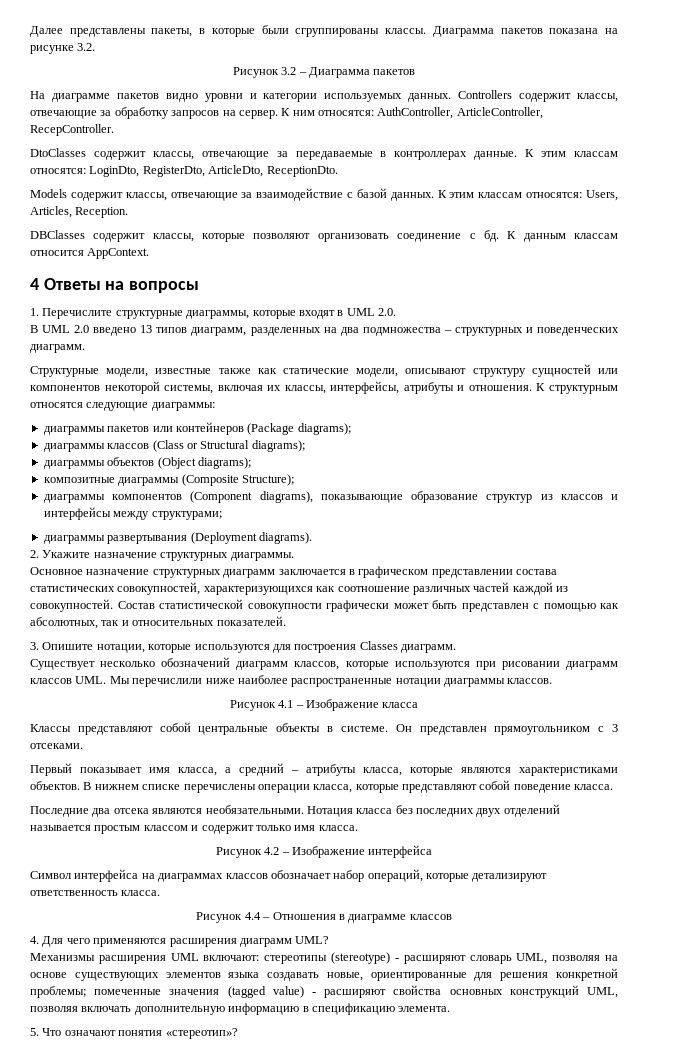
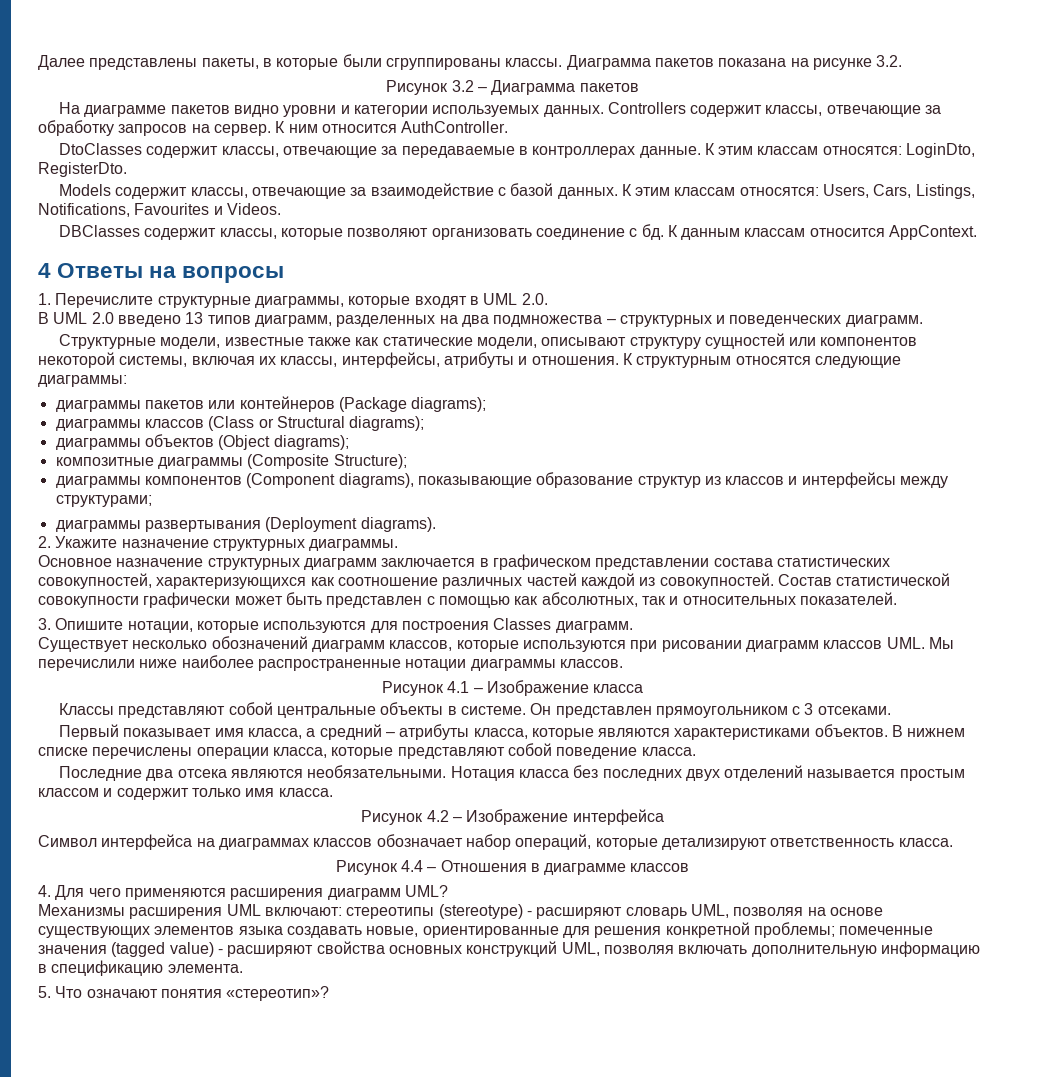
- К ним относятся: AuthController, ArticleController, RecepController.
+ К ним относится AuthController.
- К этим классам относятся: LoginDto, RegisterDto, ArticleDto, ReceptionDto.
+ К этим классам относятся: LoginDto, RegisterDto.
- К этим классам относятся: Users, Articles, Reception.
+ К этим классам относятся: Users, Cars, Listings, Notifications, Favourites и Videos.

